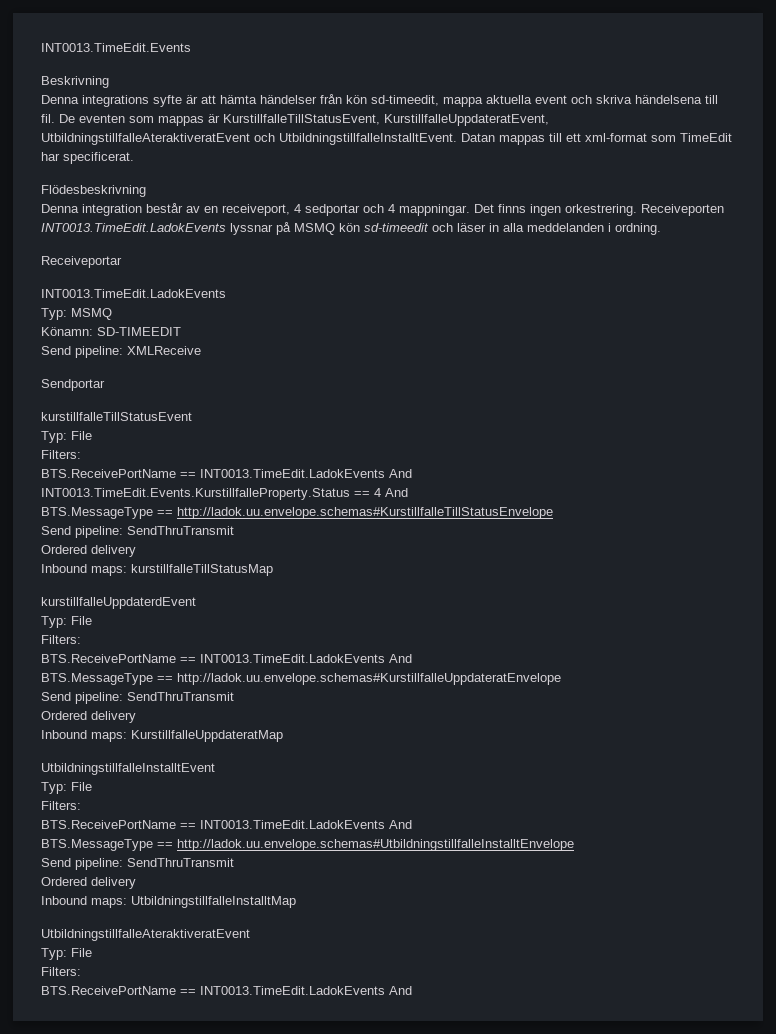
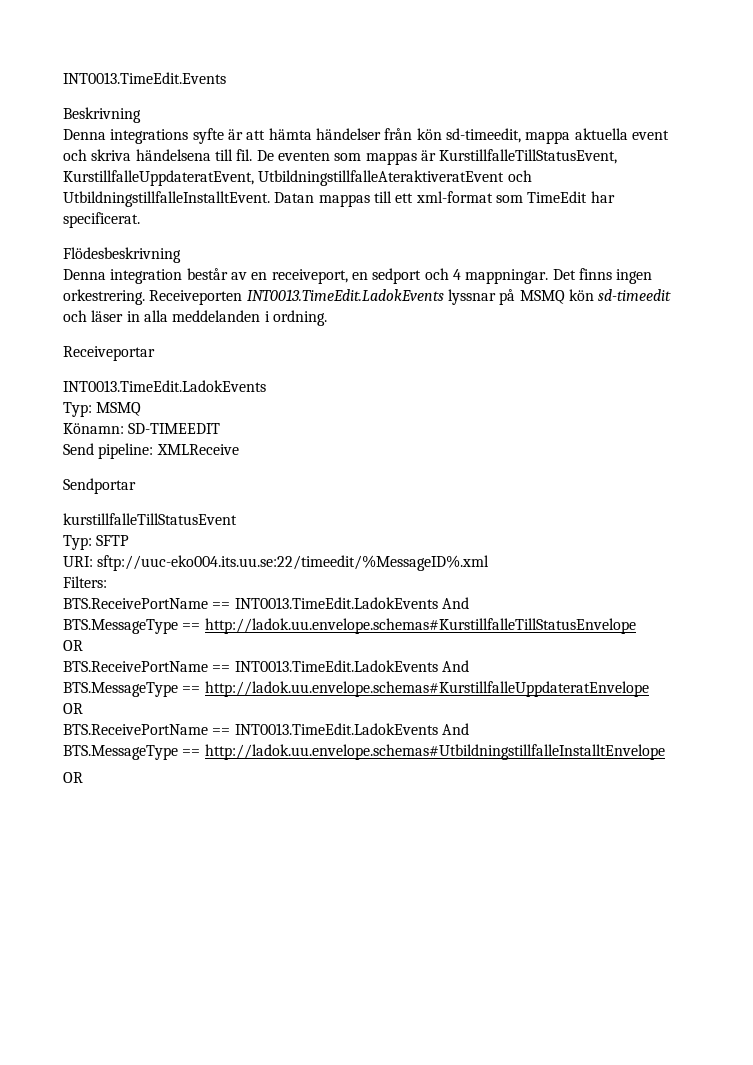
- Denna integration består av en receiveport, 4 sedportar och 4 mappningar.
+ Denna integration består av en receiveport, en sedport och 4 mappningar.
  kurstillfalleTillStatusEvent
- Typ: File
+ Typ: SFTP
+ URI: sftp://uuc-eko004.its.uu.se:22/timeedit/%MessageID%.xml
  Filters:
  BTS.ReceivePortName == INT0013.TimeEdit.LadokEvents And
- INT0013.TimeEdit.Events.KurstillfalleProperty.Status == 4 And
  BTS.MessageType == http://ladok.uu.envelope.schemas#KurstillfalleTillStatusEnvelope
- Send pipeline: SendThruTransmit
- Ordered delivery
- Inbound maps: kurstillfalleTillStatusMap
- kurstillfalleUppdaterdEvent
- Typ: File
- Filters:
+ OR
  BTS.ReceivePortName == INT0013.TimeEdit.LadokEvents And
  BTS.MessageType == http://ladok.uu.envelope.schemas#KurstillfalleUppdateratEnvelope
- Send pipeline: SendThruTransmit
- Ordered delivery
- Inbound maps: KurstillfalleUppdateratMap
- UtbildningstillfalleInstalltEvent
- Typ: File
- Filters:
+ OR
  BTS.MessageType == http://ladok.uu.envelope.schemas#UtbildningstillfalleInstalltEnvelope
- Send pipeline: SendThruTransmit
- Ordered delivery
- Inbound maps: UtbildningstillfalleInstalltMap
- UtbildningstillfalleAteraktiveratEvent
- Typ: File
- Filters:
- BTS.ReceivePortName == INT0013.TimeEdit.LadokEvents And
+ OR

